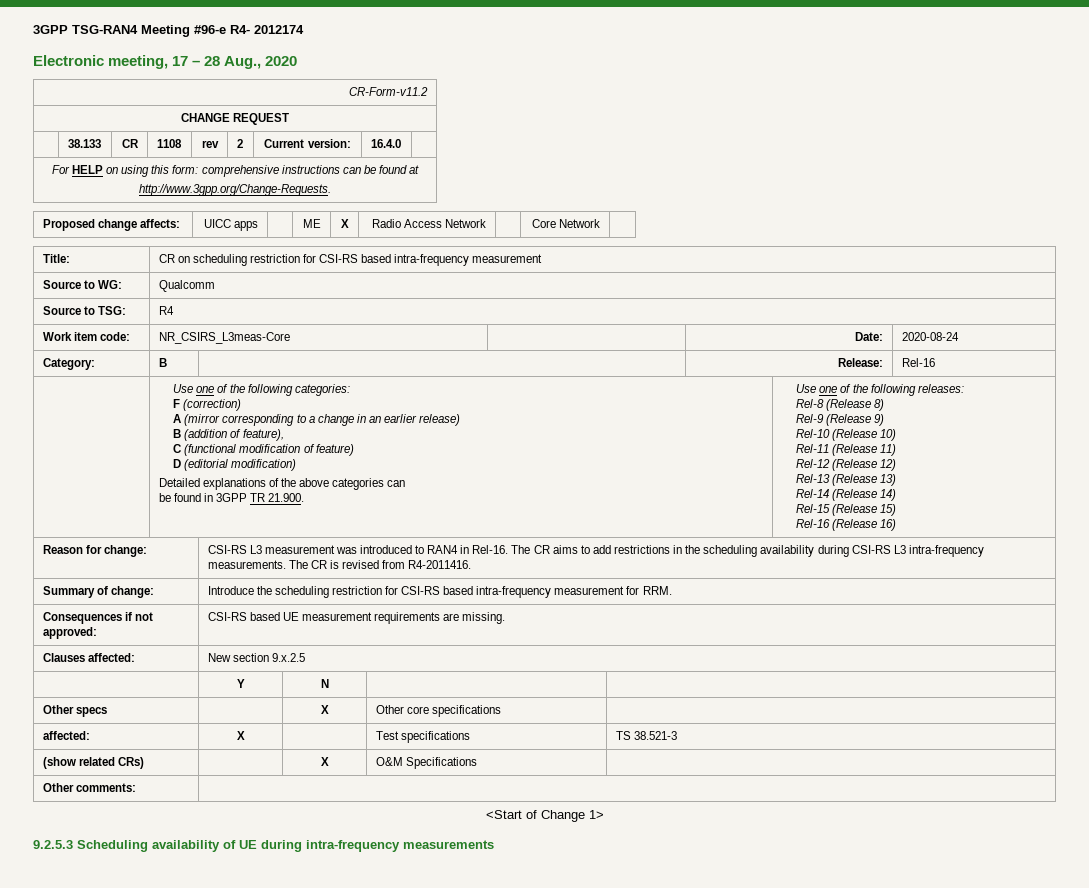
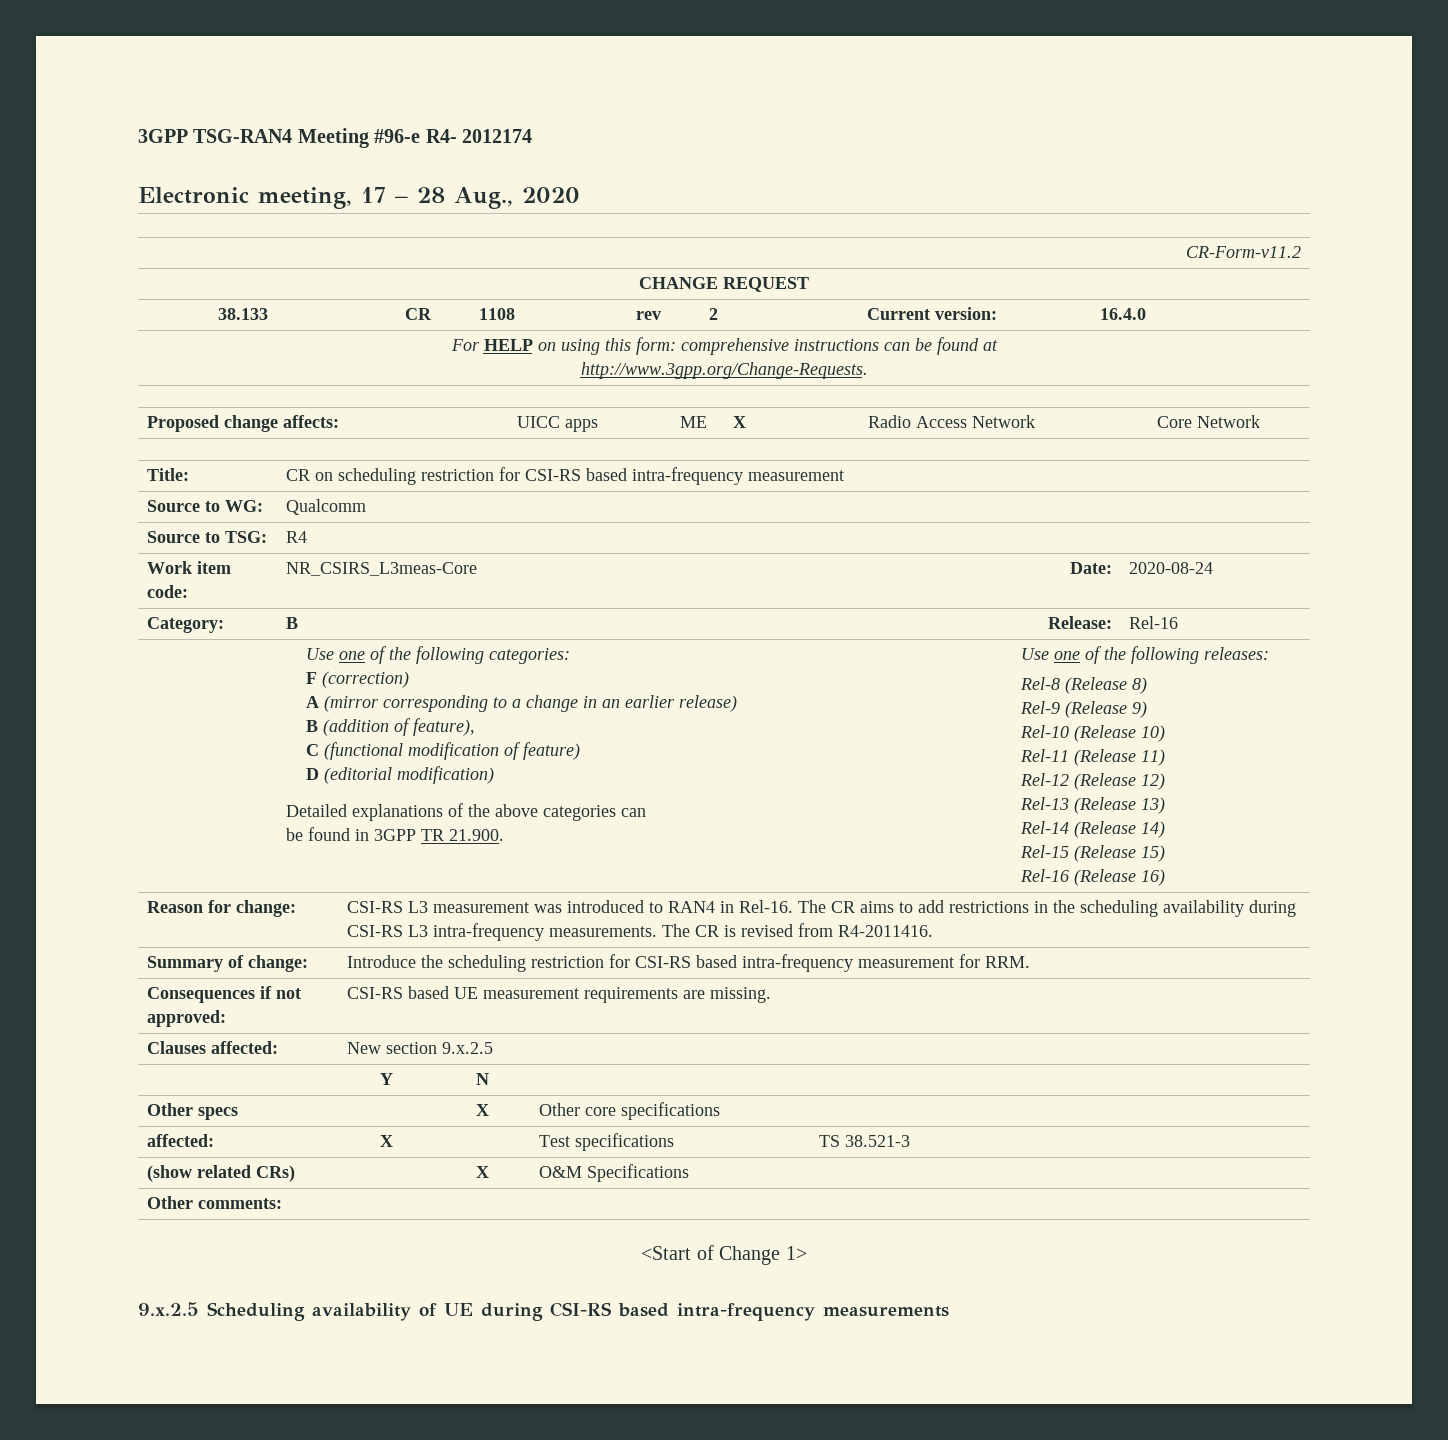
- 9.2.5.3 Scheduling availability of UE during intra-frequency measurements
+ 9.x.2.5 Scheduling availability of UE during CSI-RS based intra-frequency measurements

